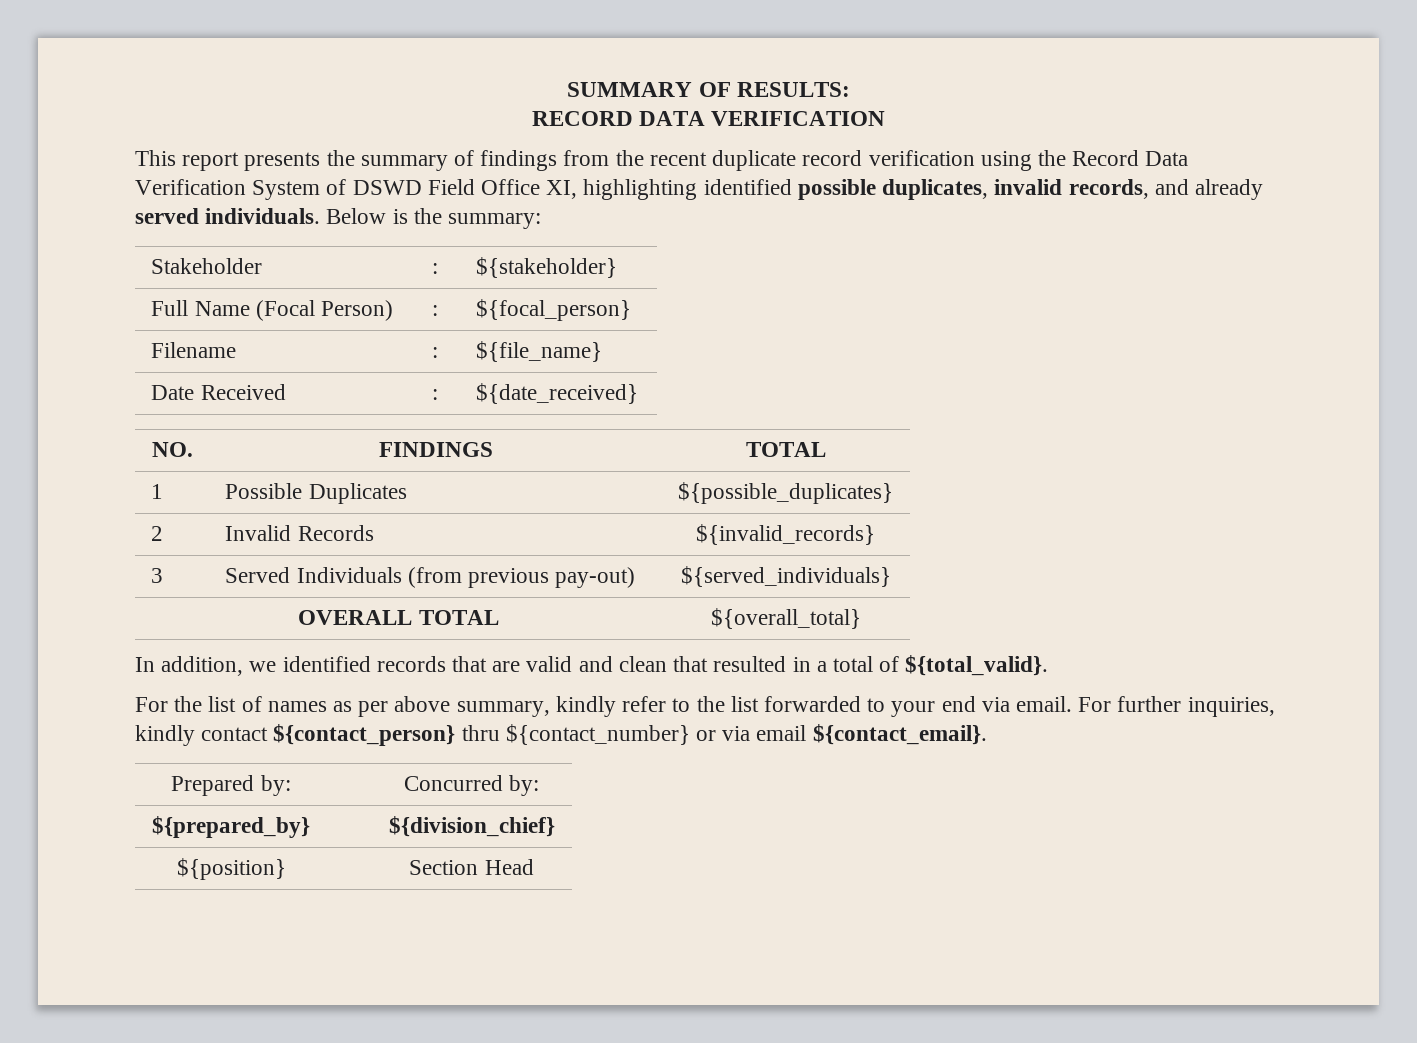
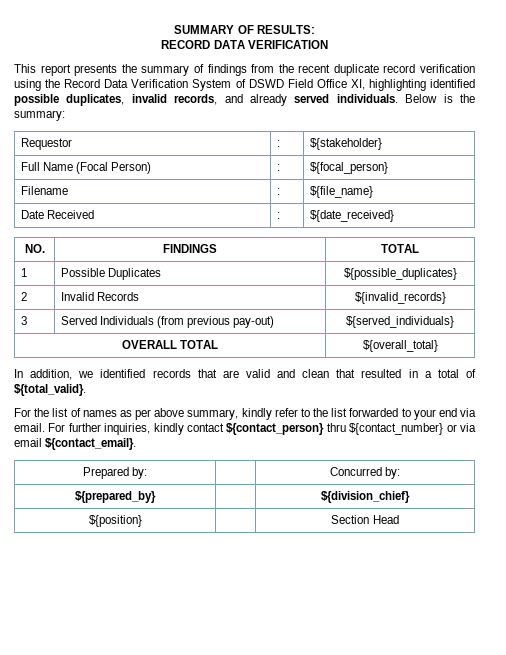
- Stakeholder | : | ${stakeholder}
+ Requestor | : | ${stakeholder}

